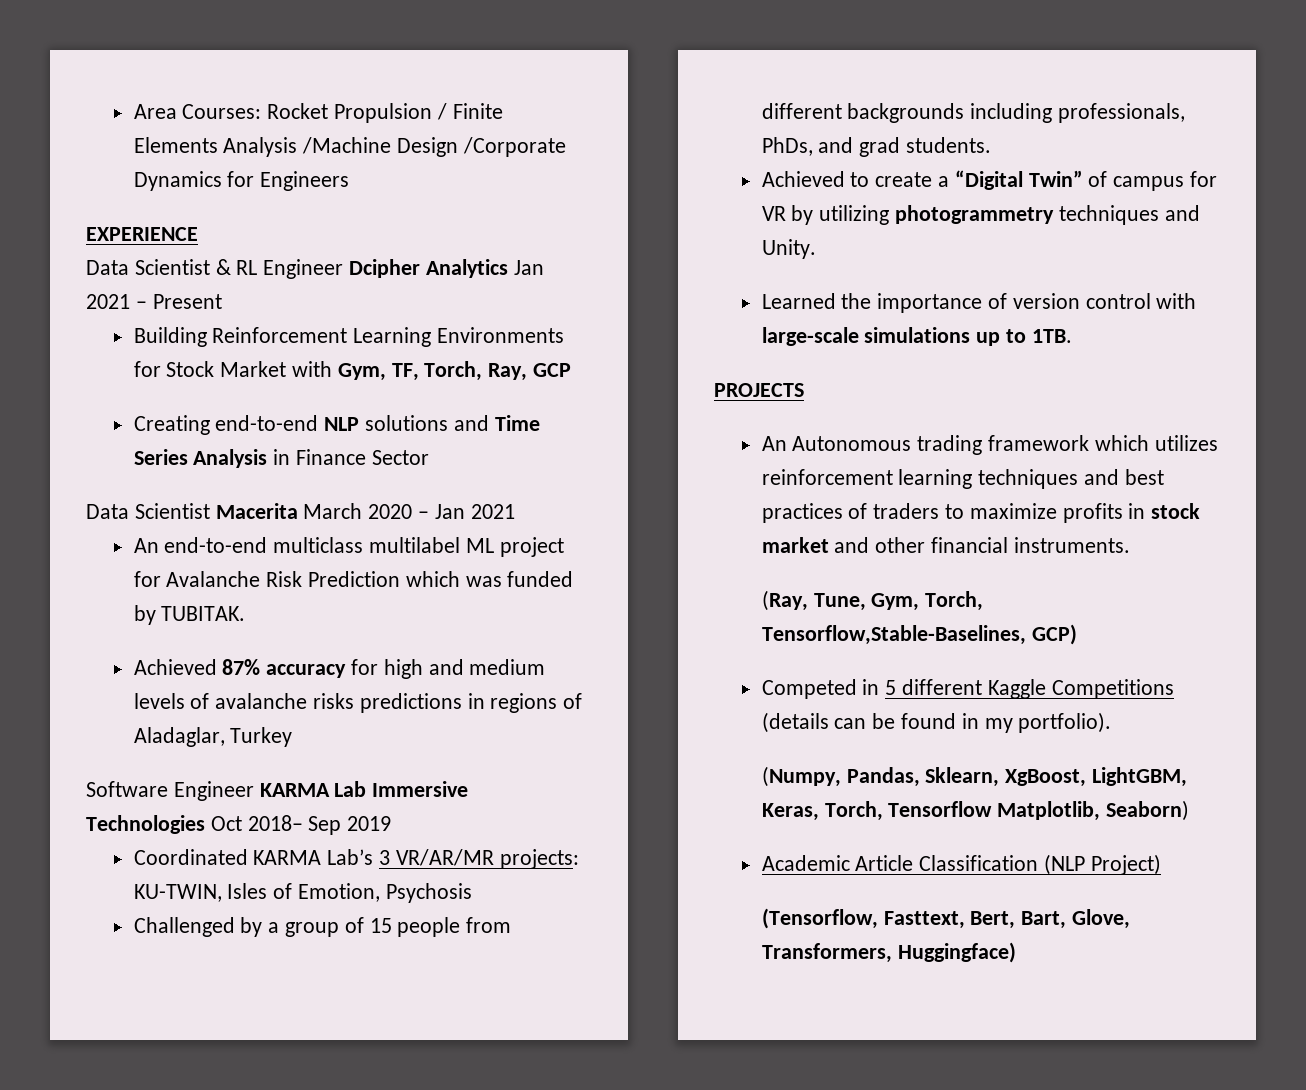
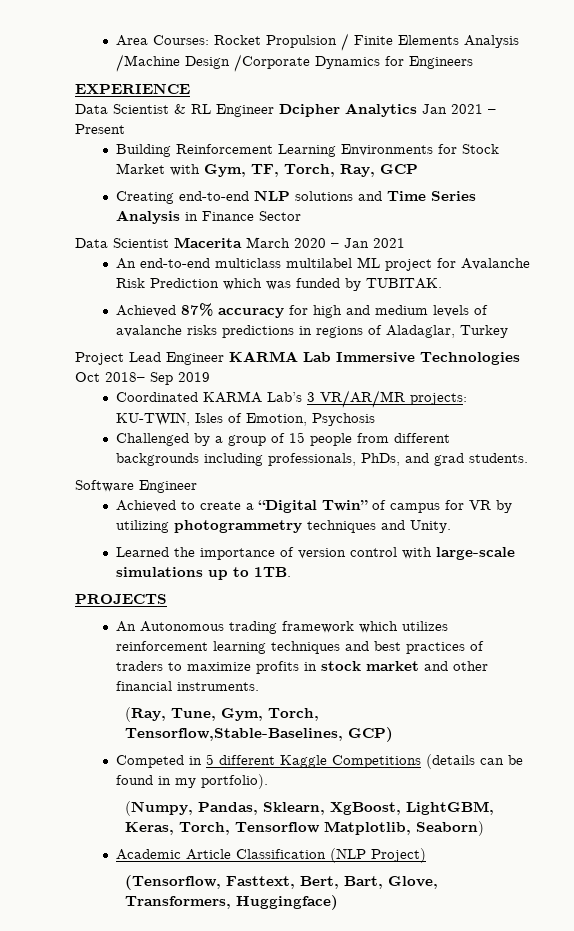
- Software Engineer KARMA Lab Immersive Technologies Oct 2018– Sep 2019
+ Project Lead Engineer KARMA Lab Immersive Technologies Oct 2018– Sep 2019
+ Software Engineer

